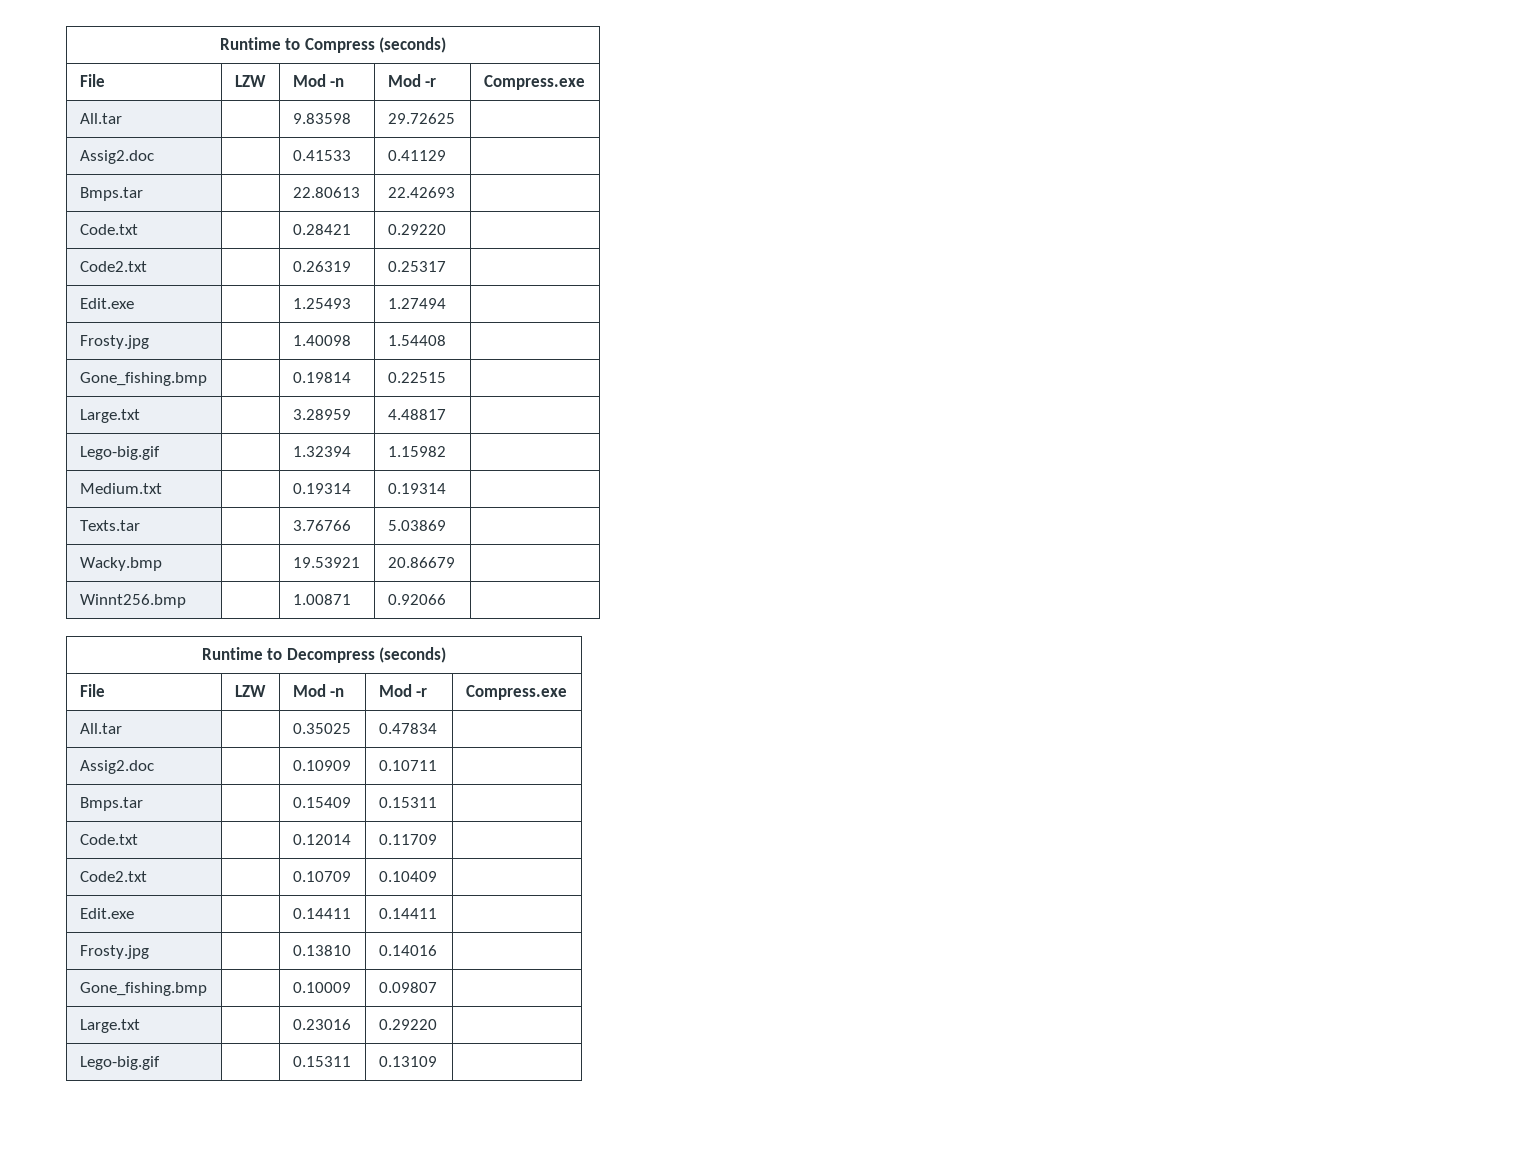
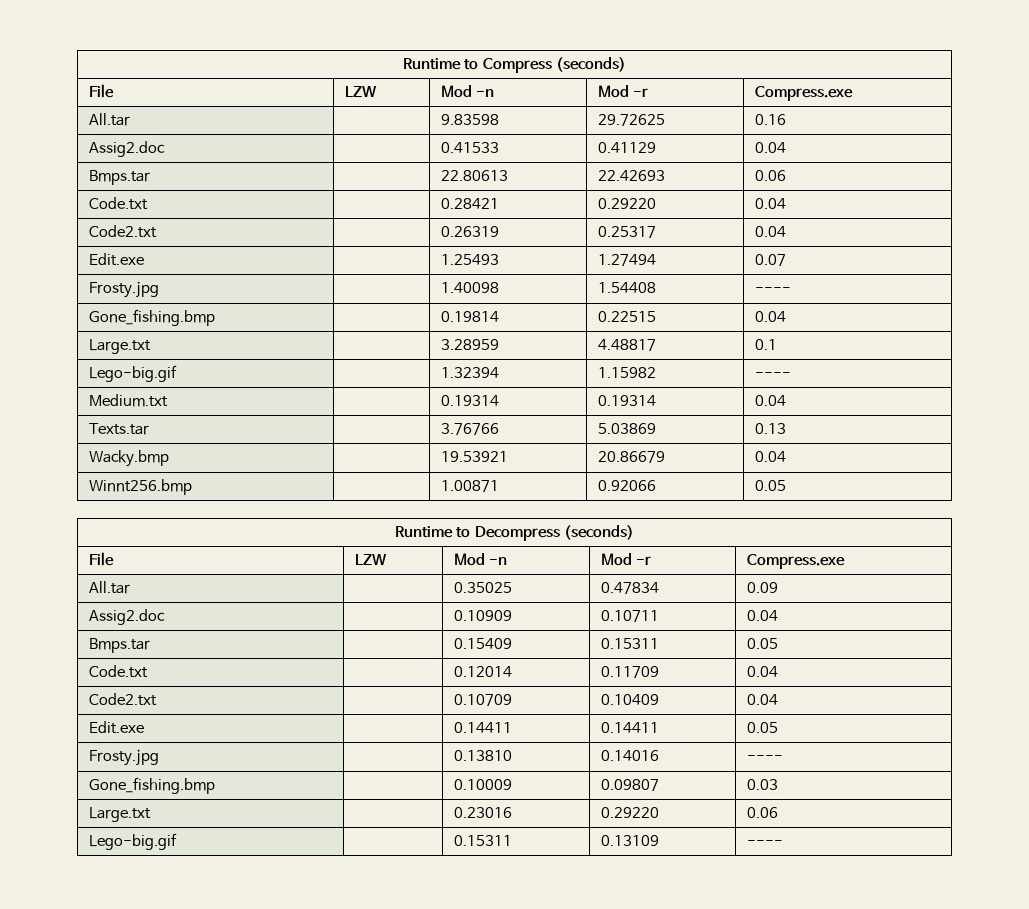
- All.tar | | 9.83598 | 29.72625 |
+ All.tar | | 9.83598 | 29.72625 | 0.16
- Assig2.doc | | 0.41533 | 0.41129 |
+ Assig2.doc | | 0.41533 | 0.41129 | 0.04
- Bmps.tar | | 22.80613 | 22.42693 |
+ Bmps.tar | | 22.80613 | 22.42693 | 0.06
- Code.txt | | 0.28421 | 0.29220 |
+ Code.txt | | 0.28421 | 0.29220 | 0.04
- Code2.txt | | 0.26319 | 0.25317 |
+ Code2.txt | | 0.26319 | 0.25317 | 0.04
- Edit.exe | | 1.25493 | 1.27494 |
+ Edit.exe | | 1.25493 | 1.27494 | 0.07
- Frosty.jpg | | 1.40098 | 1.54408 |
+ Frosty.jpg | | 1.40098 | 1.54408 | ----
- Gone_fishing.bmp | | 0.19814 | 0.22515 |
+ Gone_fishing.bmp | | 0.19814 | 0.22515 | 0.04
- Large.txt | | 3.28959 | 4.48817 |
+ Large.txt | | 3.28959 | 4.48817 | 0.1
- Lego-big.gif | | 1.32394 | 1.15982 |
+ Lego-big.gif | | 1.32394 | 1.15982 | ----
- Medium.txt | | 0.19314 | 0.19314 |
+ Medium.txt | | 0.19314 | 0.19314 | 0.04
- Texts.tar | | 3.76766 | 5.03869 |
+ Texts.tar | | 3.76766 | 5.03869 | 0.13
- Wacky.bmp | | 19.53921 | 20.86679 |
+ Wacky.bmp | | 19.53921 | 20.86679 | 0.04
- Winnt256.bmp | | 1.00871 | 0.92066 |
+ Winnt256.bmp | | 1.00871 | 0.92066 | 0.05
- All.tar | | 0.35025 | 0.47834 |
+ All.tar | | 0.35025 | 0.47834 | 0.09
- Assig2.doc | | 0.10909 | 0.10711 |
+ Assig2.doc | | 0.10909 | 0.10711 | 0.04
- Bmps.tar | | 0.15409 | 0.15311 |
+ Bmps.tar | | 0.15409 | 0.15311 | 0.05
- Code.txt | | 0.12014 | 0.11709 |
+ Code.txt | | 0.12014 | 0.11709 | 0.04
- Code2.txt | | 0.10709 | 0.10409 |
+ Code2.txt | | 0.10709 | 0.10409 | 0.04
- Edit.exe | | 0.14411 | 0.14411 |
+ Edit.exe | | 0.14411 | 0.14411 | 0.05
- Frosty.jpg | | 0.13810 | 0.14016 |
+ Frosty.jpg | | 0.13810 | 0.14016 | ----
- Gone_fishing.bmp | | 0.10009 | 0.09807 |
+ Gone_fishing.bmp | | 0.10009 | 0.09807 | 0.03
- Large.txt | | 0.23016 | 0.29220 |
+ Large.txt | | 0.23016 | 0.29220 | 0.06
- Lego-big.gif | | 0.15311 | 0.13109 |
+ Lego-big.gif | | 0.15311 | 0.13109 | ----

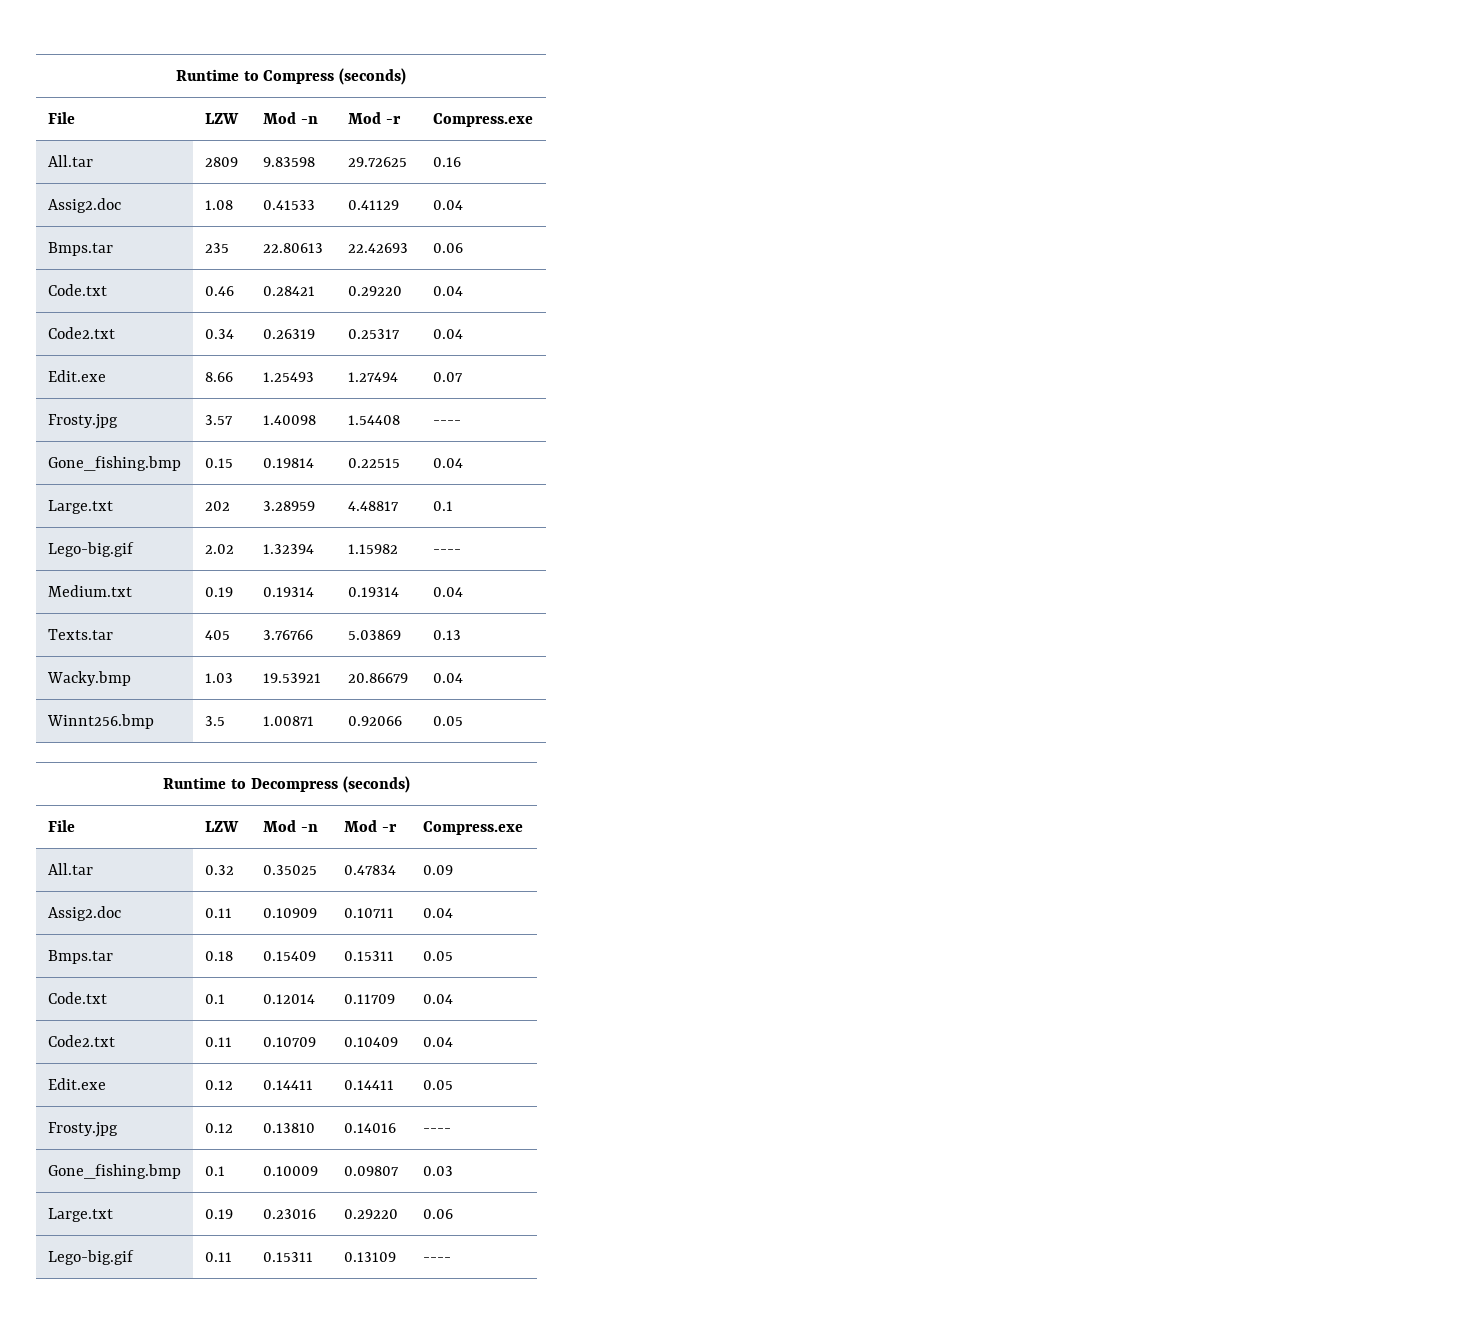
- All.tar | | 9.83598 | 29.72625 | 0.16
+ All.tar | 2809 | 9.83598 | 29.72625 | 0.16
- Assig2.doc | | 0.41533 | 0.41129 | 0.04
+ Assig2.doc | 1.08 | 0.41533 | 0.41129 | 0.04
- Bmps.tar | | 22.80613 | 22.42693 | 0.06
+ Bmps.tar | 235 | 22.80613 | 22.42693 | 0.06
- Code.txt | | 0.28421 | 0.29220 | 0.04
+ Code.txt | 0.46 | 0.28421 | 0.29220 | 0.04
- Code2.txt | | 0.26319 | 0.25317 | 0.04
+ Code2.txt | 0.34 | 0.26319 | 0.25317 | 0.04
- Edit.exe | | 1.25493 | 1.27494 | 0.07
+ Edit.exe | 8.66 | 1.25493 | 1.27494 | 0.07
- Frosty.jpg | | 1.40098 | 1.54408 | ----
+ Frosty.jpg | 3.57 | 1.40098 | 1.54408 | ----
- Gone_fishing.bmp | | 0.19814 | 0.22515 | 0.04
+ Gone_fishing.bmp | 0.15 | 0.19814 | 0.22515 | 0.04
- Large.txt | | 3.28959 | 4.48817 | 0.1
+ Large.txt | 202 | 3.28959 | 4.48817 | 0.1
- Lego-big.gif | | 1.32394 | 1.15982 | ----
+ Lego-big.gif | 2.02 | 1.32394 | 1.15982 | ----
- Medium.txt | | 0.19314 | 0.19314 | 0.04
+ Medium.txt | 0.19 | 0.19314 | 0.19314 | 0.04
- Texts.tar | | 3.76766 | 5.03869 | 0.13
+ Texts.tar | 405 | 3.76766 | 5.03869 | 0.13
- Wacky.bmp | | 19.53921 | 20.86679 | 0.04
+ Wacky.bmp | 1.03 | 19.53921 | 20.86679 | 0.04
- Winnt256.bmp | | 1.00871 | 0.92066 | 0.05
+ Winnt256.bmp | 3.5 | 1.00871 | 0.92066 | 0.05
- All.tar | | 0.35025 | 0.47834 | 0.09
+ All.tar | 0.32 | 0.35025 | 0.47834 | 0.09
- Assig2.doc | | 0.10909 | 0.10711 | 0.04
+ Assig2.doc | 0.11 | 0.10909 | 0.10711 | 0.04
- Bmps.tar | | 0.15409 | 0.15311 | 0.05
+ Bmps.tar | 0.18 | 0.15409 | 0.15311 | 0.05
- Code.txt | | 0.12014 | 0.11709 | 0.04
+ Code.txt | 0.1 | 0.12014 | 0.11709 | 0.04
- Code2.txt | | 0.10709 | 0.10409 | 0.04
+ Code2.txt | 0.11 | 0.10709 | 0.10409 | 0.04
- Edit.exe | | 0.14411 | 0.14411 | 0.05
+ Edit.exe | 0.12 | 0.14411 | 0.14411 | 0.05
- Frosty.jpg | | 0.13810 | 0.14016 | ----
+ Frosty.jpg | 0.12 | 0.13810 | 0.14016 | ----
- Gone_fishing.bmp | | 0.10009 | 0.09807 | 0.03
+ Gone_fishing.bmp | 0.1 | 0.10009 | 0.09807 | 0.03
- Large.txt | | 0.23016 | 0.29220 | 0.06
+ Large.txt | 0.19 | 0.23016 | 0.29220 | 0.06
- Lego-big.gif | | 0.15311 | 0.13109 | ----
+ Lego-big.gif | 0.11 | 0.15311 | 0.13109 | ----

